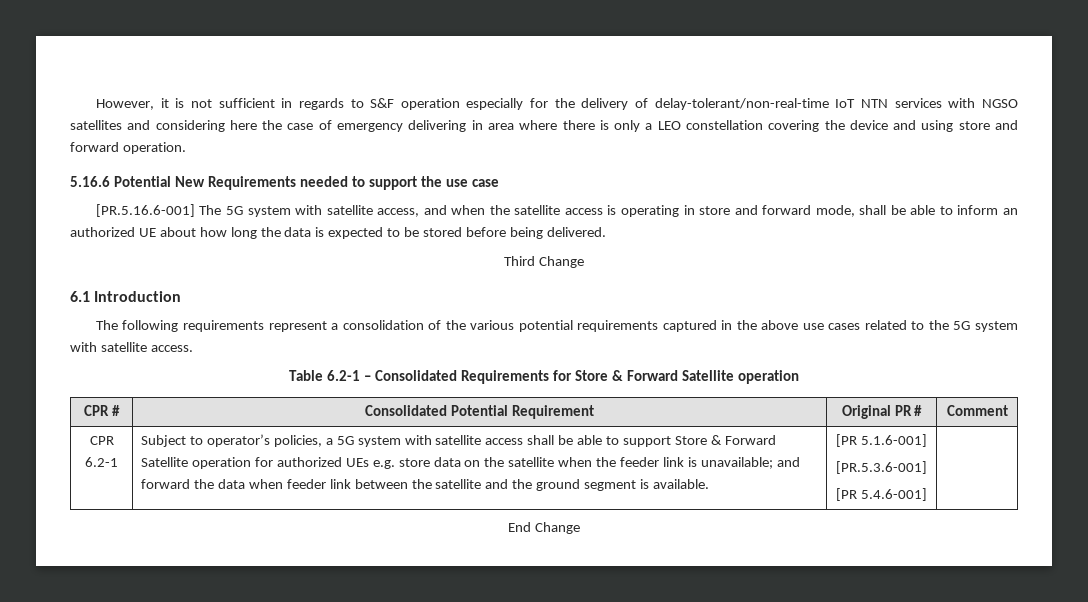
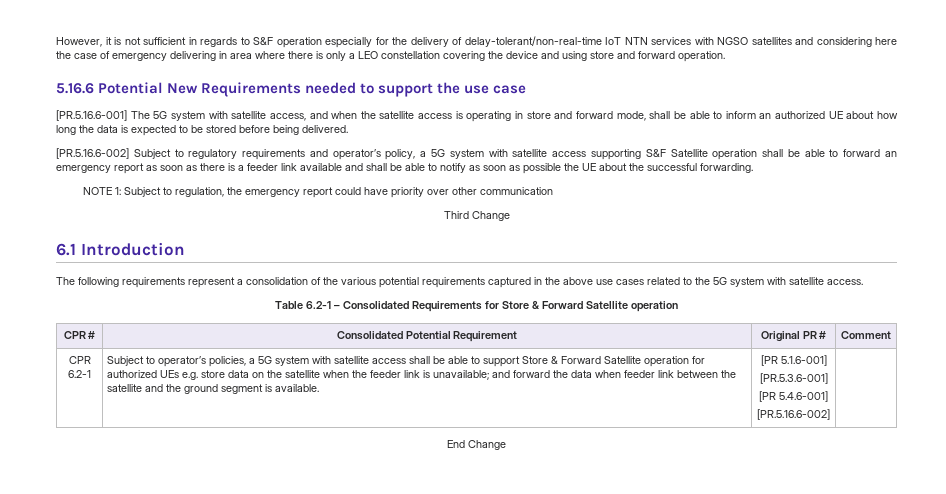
+ [PR.5.16.6-002] Subject to regulatory requirements and operator’s policy, a 5G system with satellite access supporting S&F Satellite operation shall be able to forward an emergency report as soon as there is a feeder link available and shall be able to notify as soon as possible the UE about the successful forwarding.
+ NOTE 1: Subject to regulation, the emergency report could have priority over other communication
  [PR 5.4.6-001]
+ [PR.5.16.6-002]

